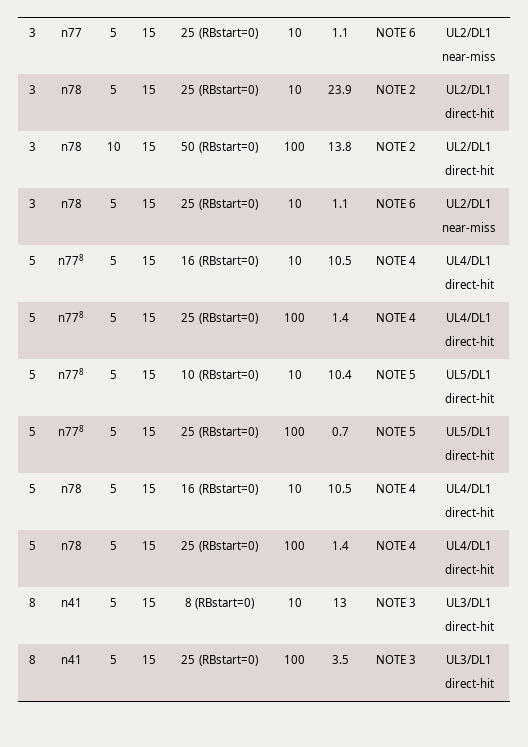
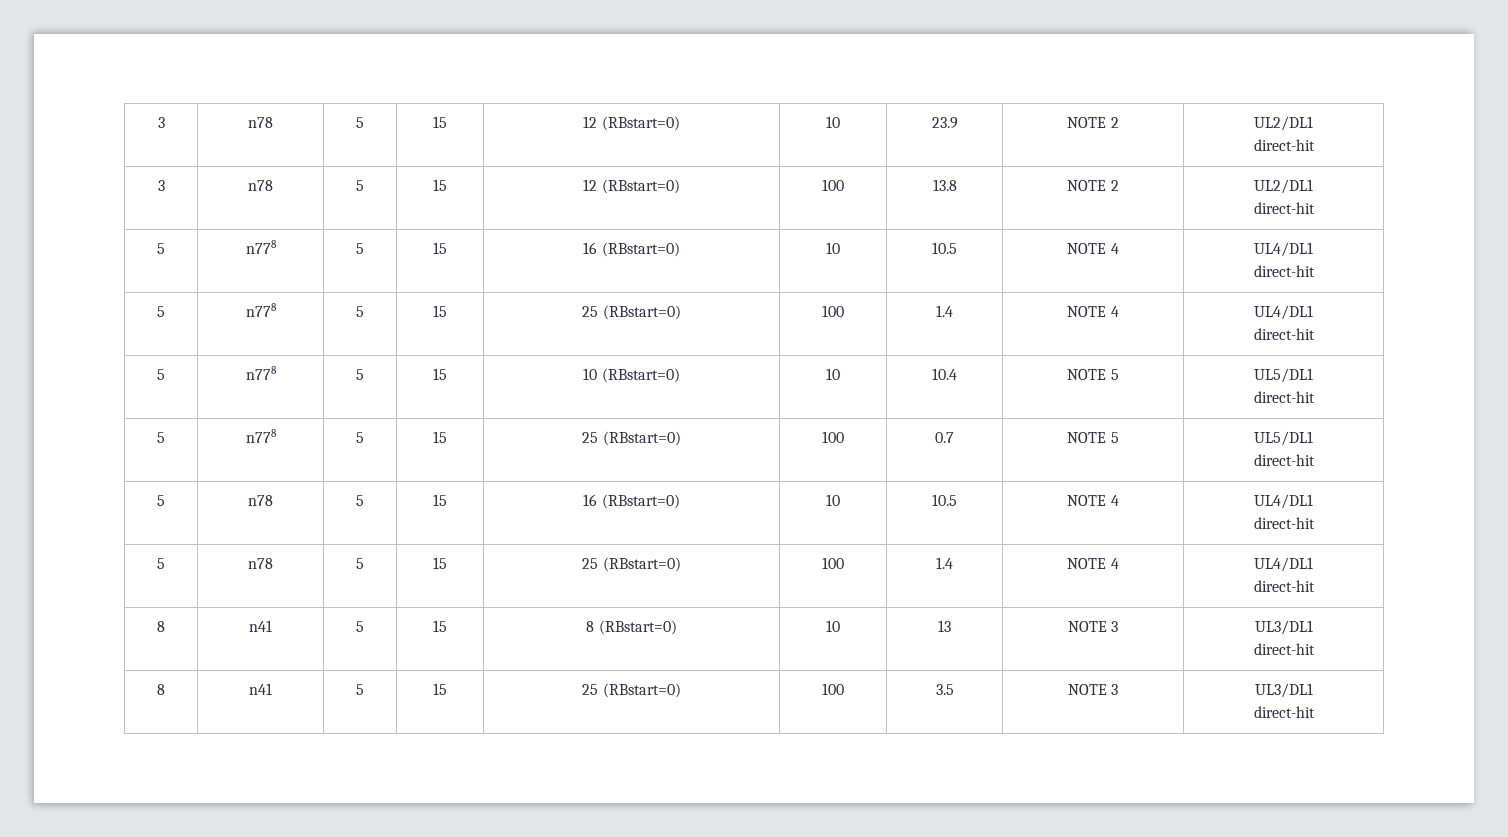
- 3 | n77 | 5 | 15 | 25 (RBstart=0) | 10 | 1.1 | NOTE 6 | UL2/DL1
- near-miss
- 3 | n78 | 5 | 15 | 25 (RBstart=0) | 10 | 23.9 | NOTE 2 | UL2/DL1
+ 3 | n78 | 5 | 15 | 12 (RBstart=0) | 10 | 23.9 | NOTE 2 | UL2/DL1
- 3 | n78 | 10 | 15 | 50 (RBstart=0) | 100 | 13.8 | NOTE 2 | UL2/DL1
+ 3 | n78 | 5 | 15 | 12 (RBstart=0) | 100 | 13.8 | NOTE 2 | UL2/DL1
- 3 | n78 | 5 | 15 | 25 (RBstart=0) | 10 | 1.1 | NOTE 6 | UL2/DL1
- near-miss

